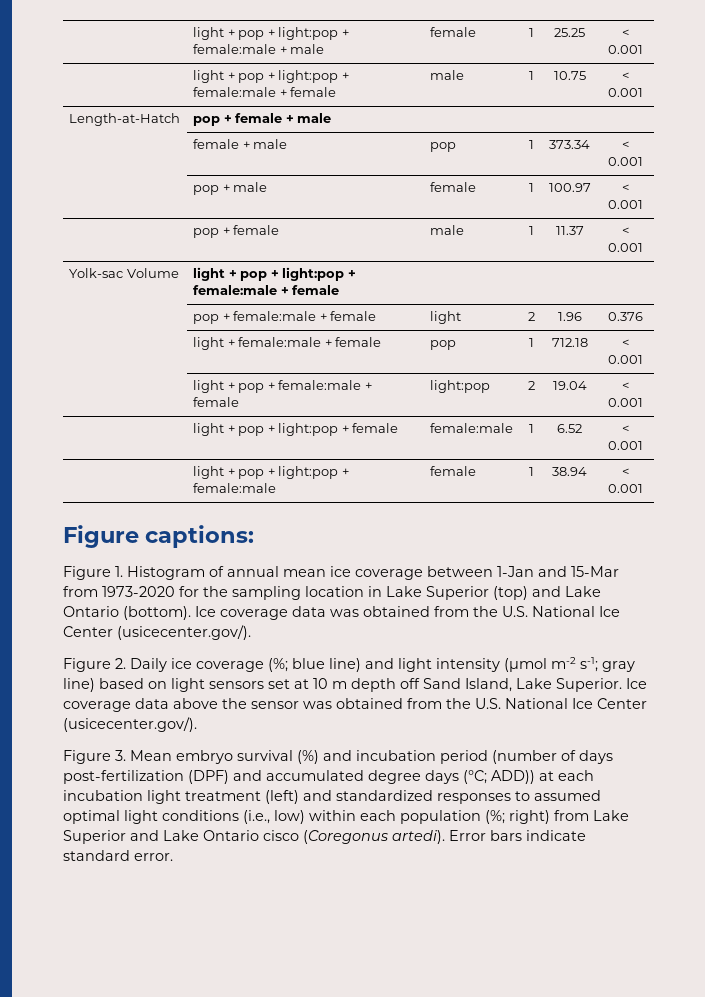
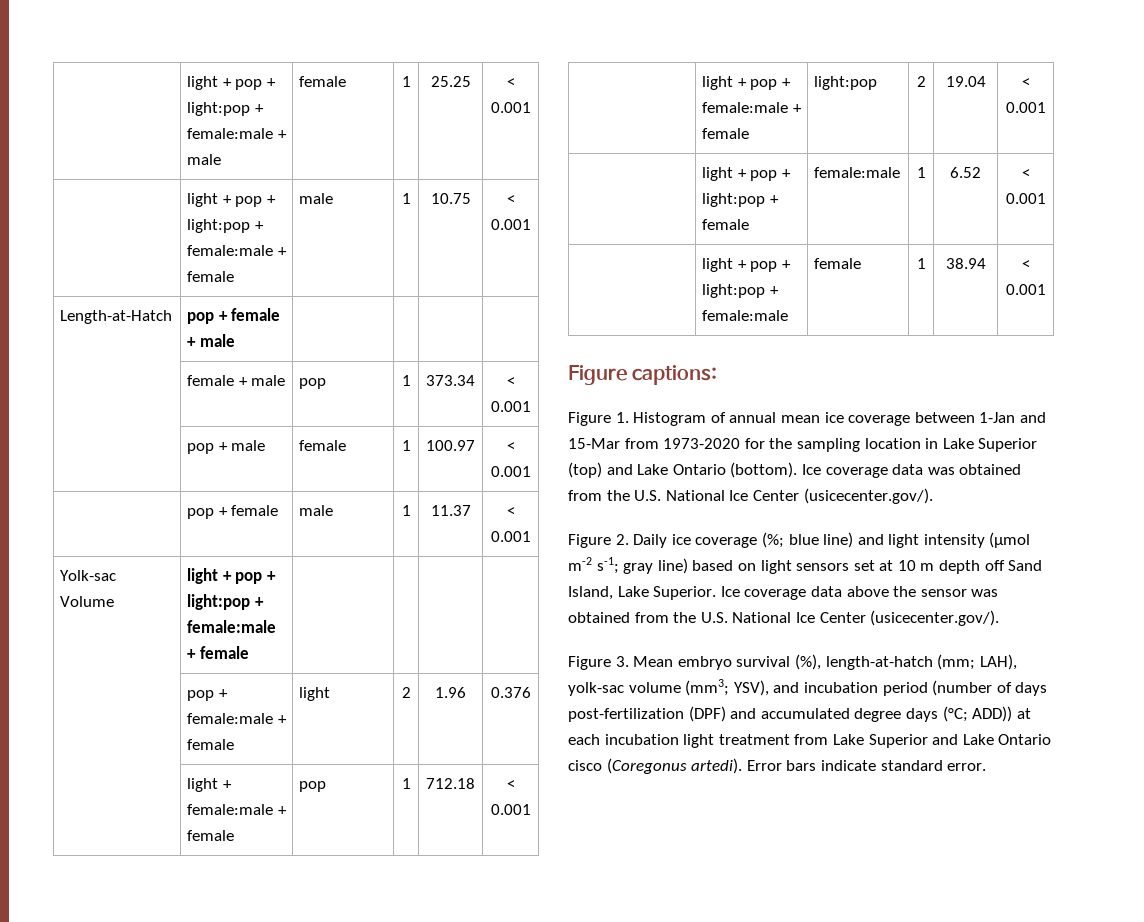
- Figure 3. Mean embryo survival (%) and incubation period (number of days post-fertilization (DPF) and accumulated degree days (°C; ADD)) at each incubation light treatment (left) and standardized responses to assumed optimal light conditions (i.e., low) within each population (%; right) from Lake Superior and Lake Ontario cisco (Coregonus artedi).
+ Figure 3. Mean embryo survival (%), length-at-hatch (mm; LAH), yolk-sac volume (mm3; YSV), and incubation period (number of days post-fertilization (DPF) and accumulated degree days (°C; ADD)) at each incubation light treatment from Lake Superior and Lake Ontario cisco (Coregonus artedi).

